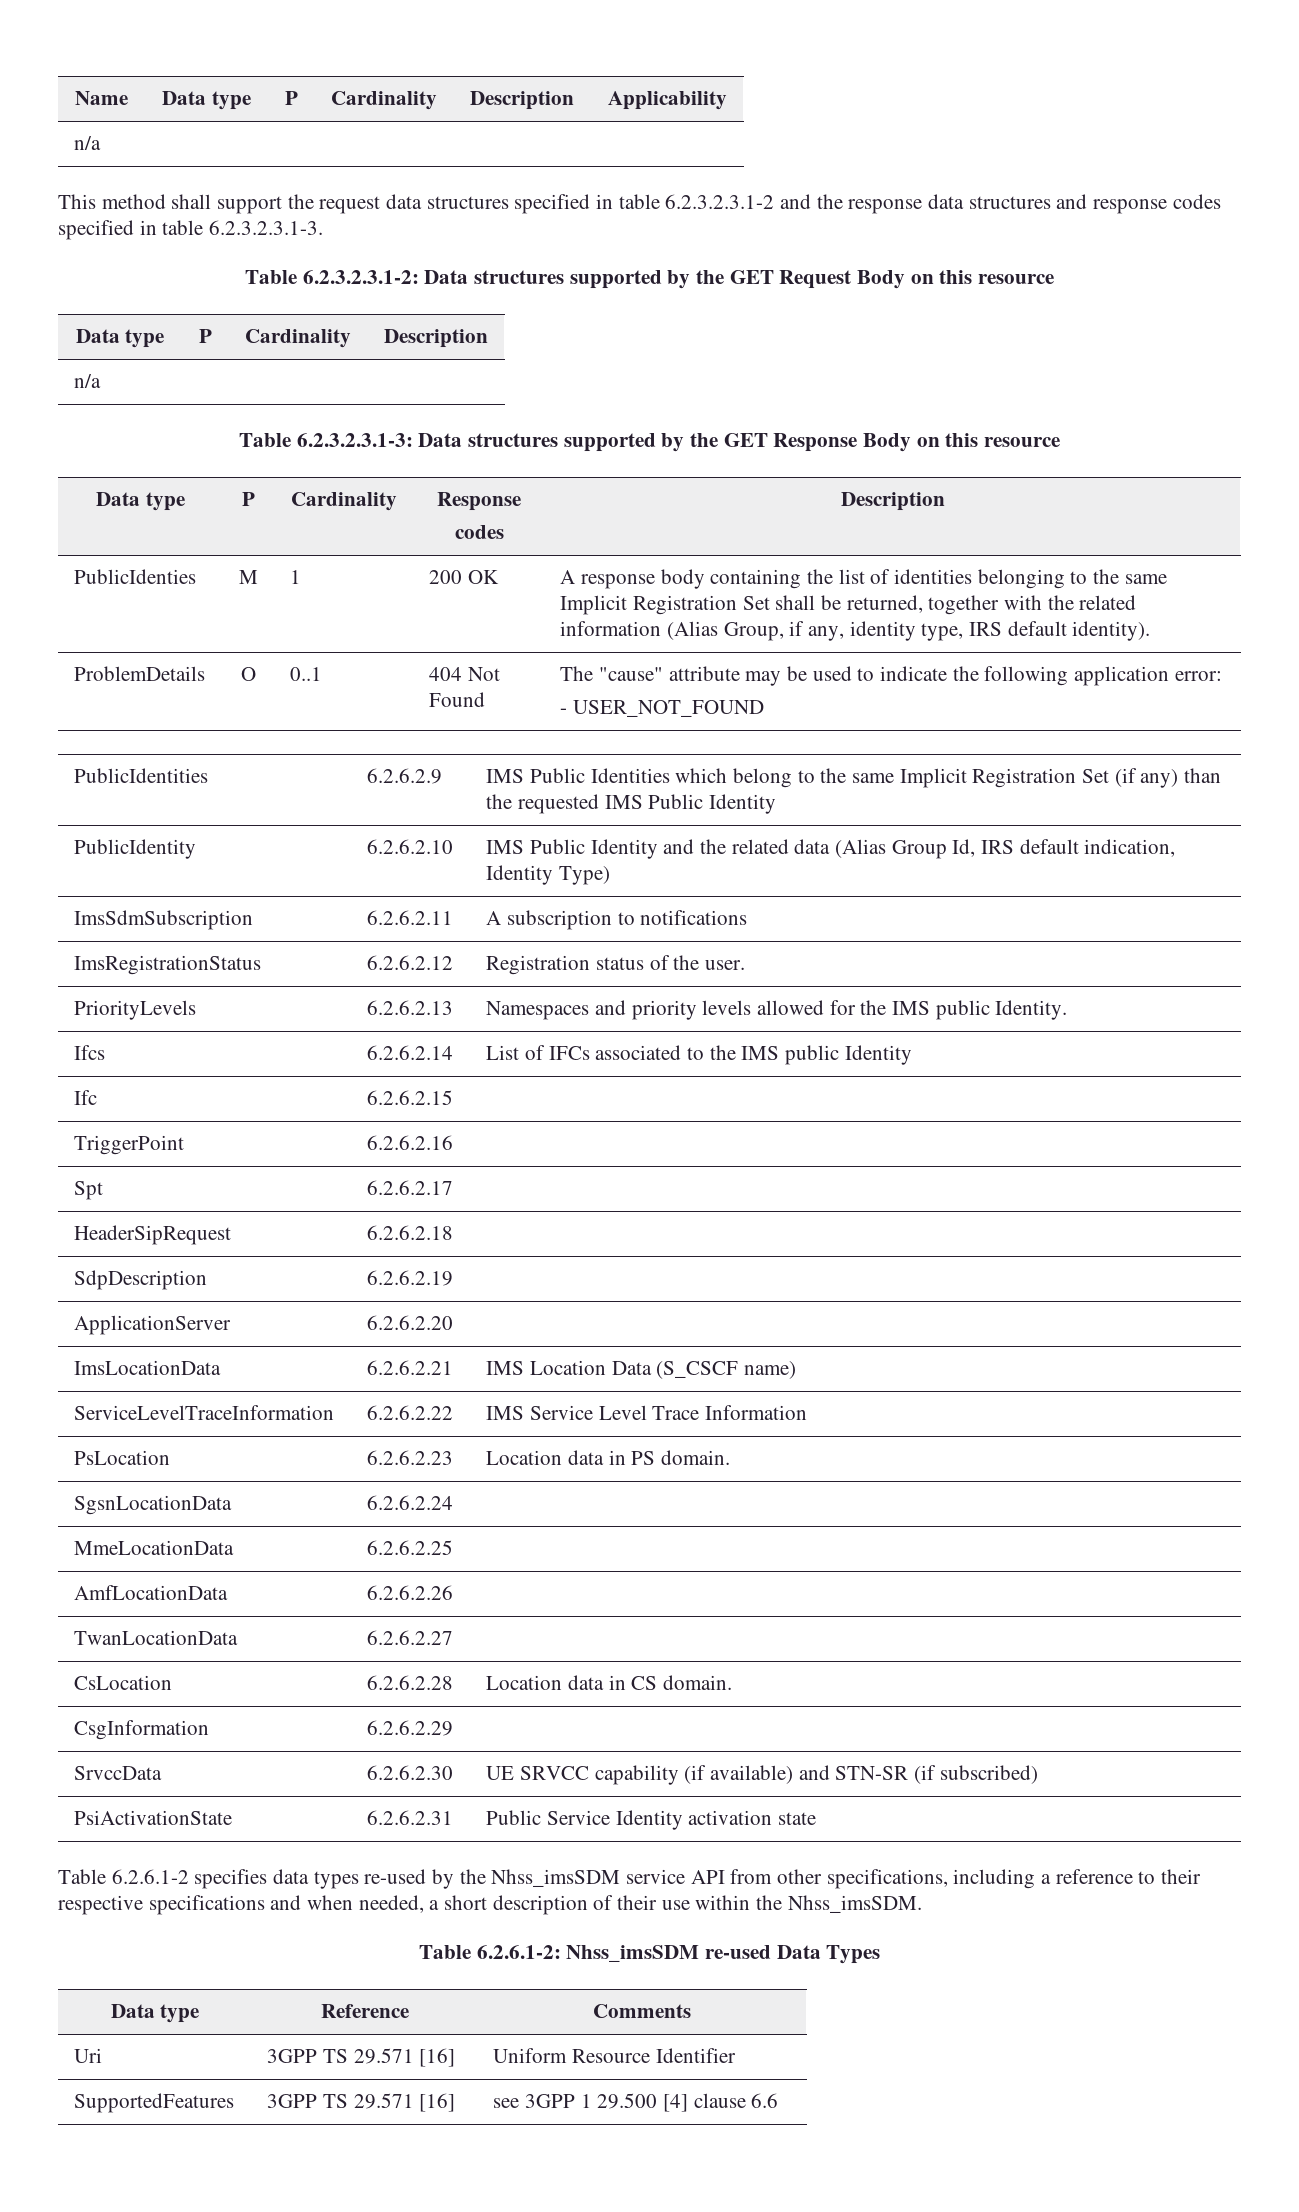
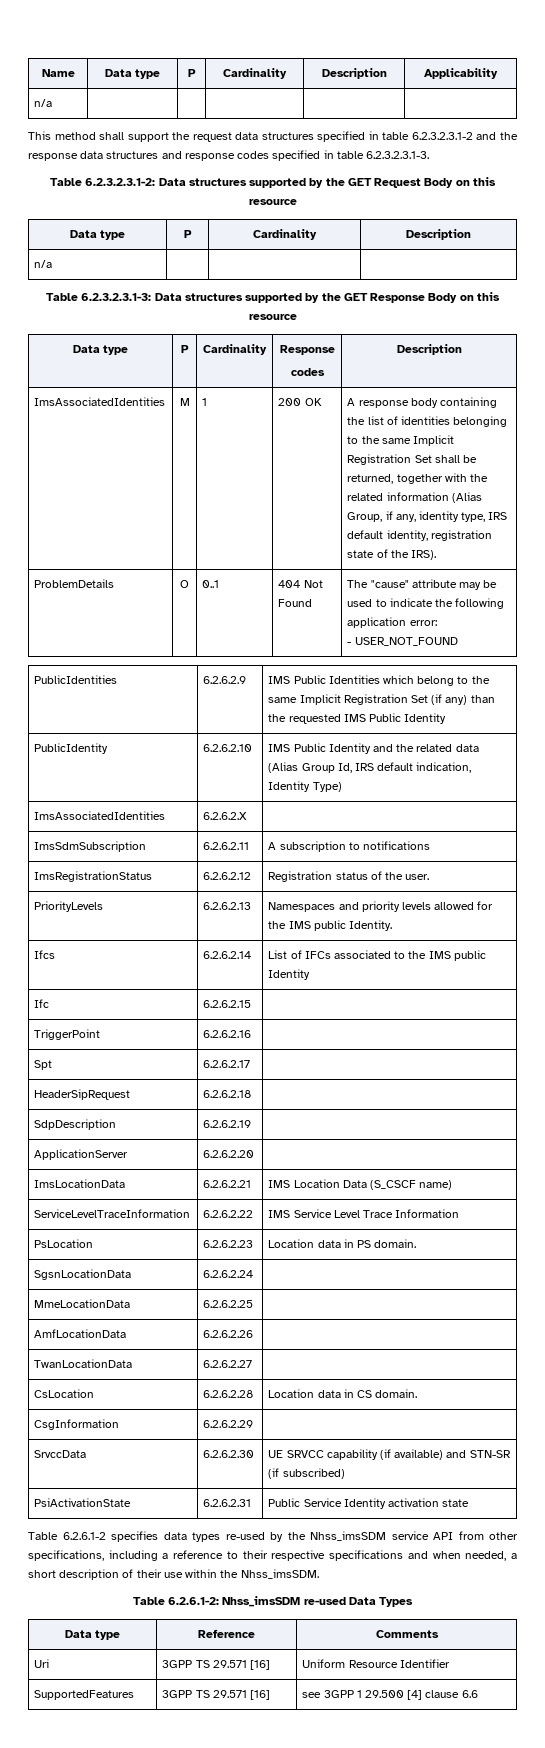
  Data type | P | Cardinality | Response
  codes | Description
- PublicIdenties
+ ImsAssociatedIdentities
- A response body containing the list of identities belonging to the same Implicit Registration Set shall be returned, together with the related information (Alias Group, if any, identity type, IRS default identity).
+ A response body containing the list of identities belonging to the same Implicit Registration Set shall be returned, together with the related information (Alias Group, if any, identity type, IRS default identity, registration state of the IRS).
+ ImsAssociatedIdentities | 6.2.6.2.X |

